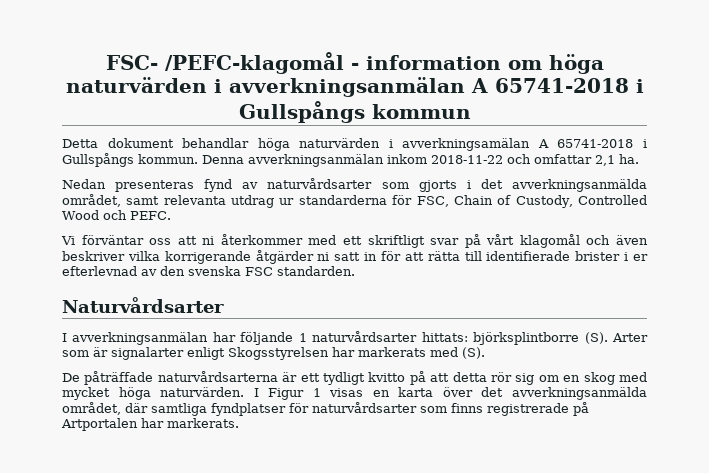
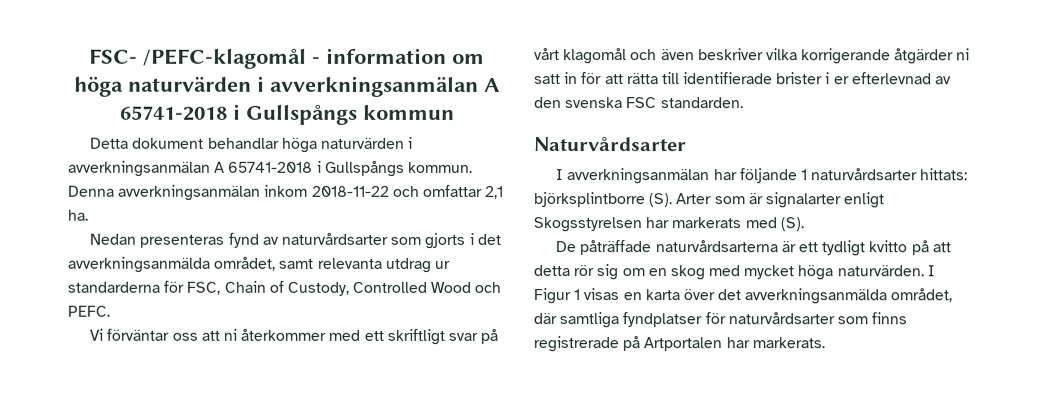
- Detta dokument behandlar höga naturvärden i avverkningsamälan A 65741-2018 i Gullspångs kommun.
+ Detta dokument behandlar höga naturvärden i avverkningsanmälan A 65741-2018 i Gullspångs kommun.

